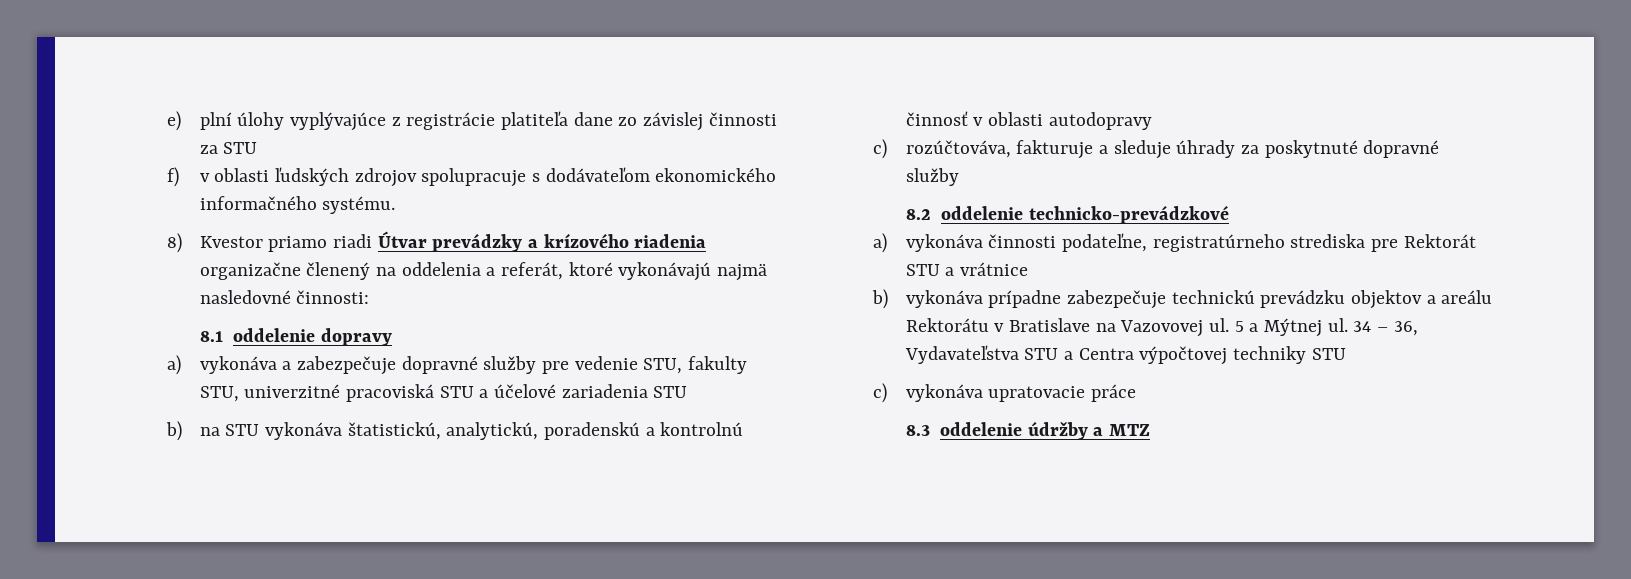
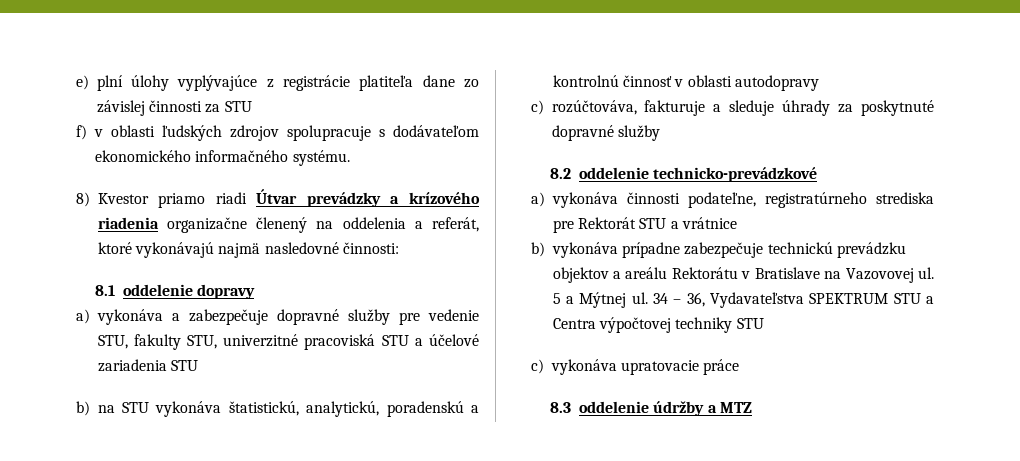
- 34 – 36, Vydavateľstva STU a Centra výpočtovej techniky STU
+ 34 – 36, Vydavateľstva SPEKTRUM STU a Centra výpočtovej techniky STU

